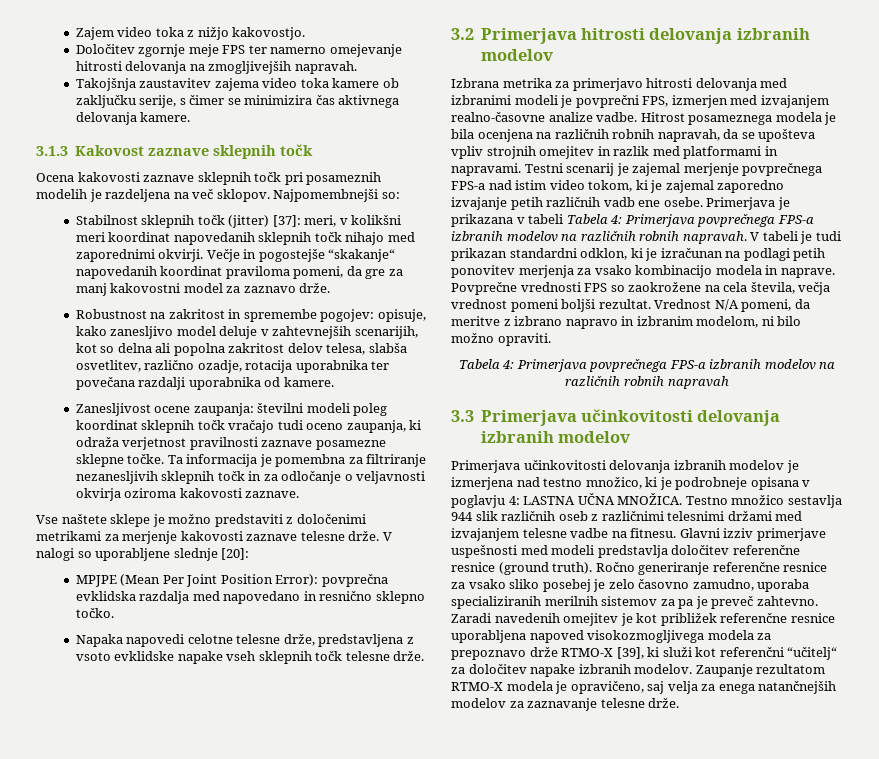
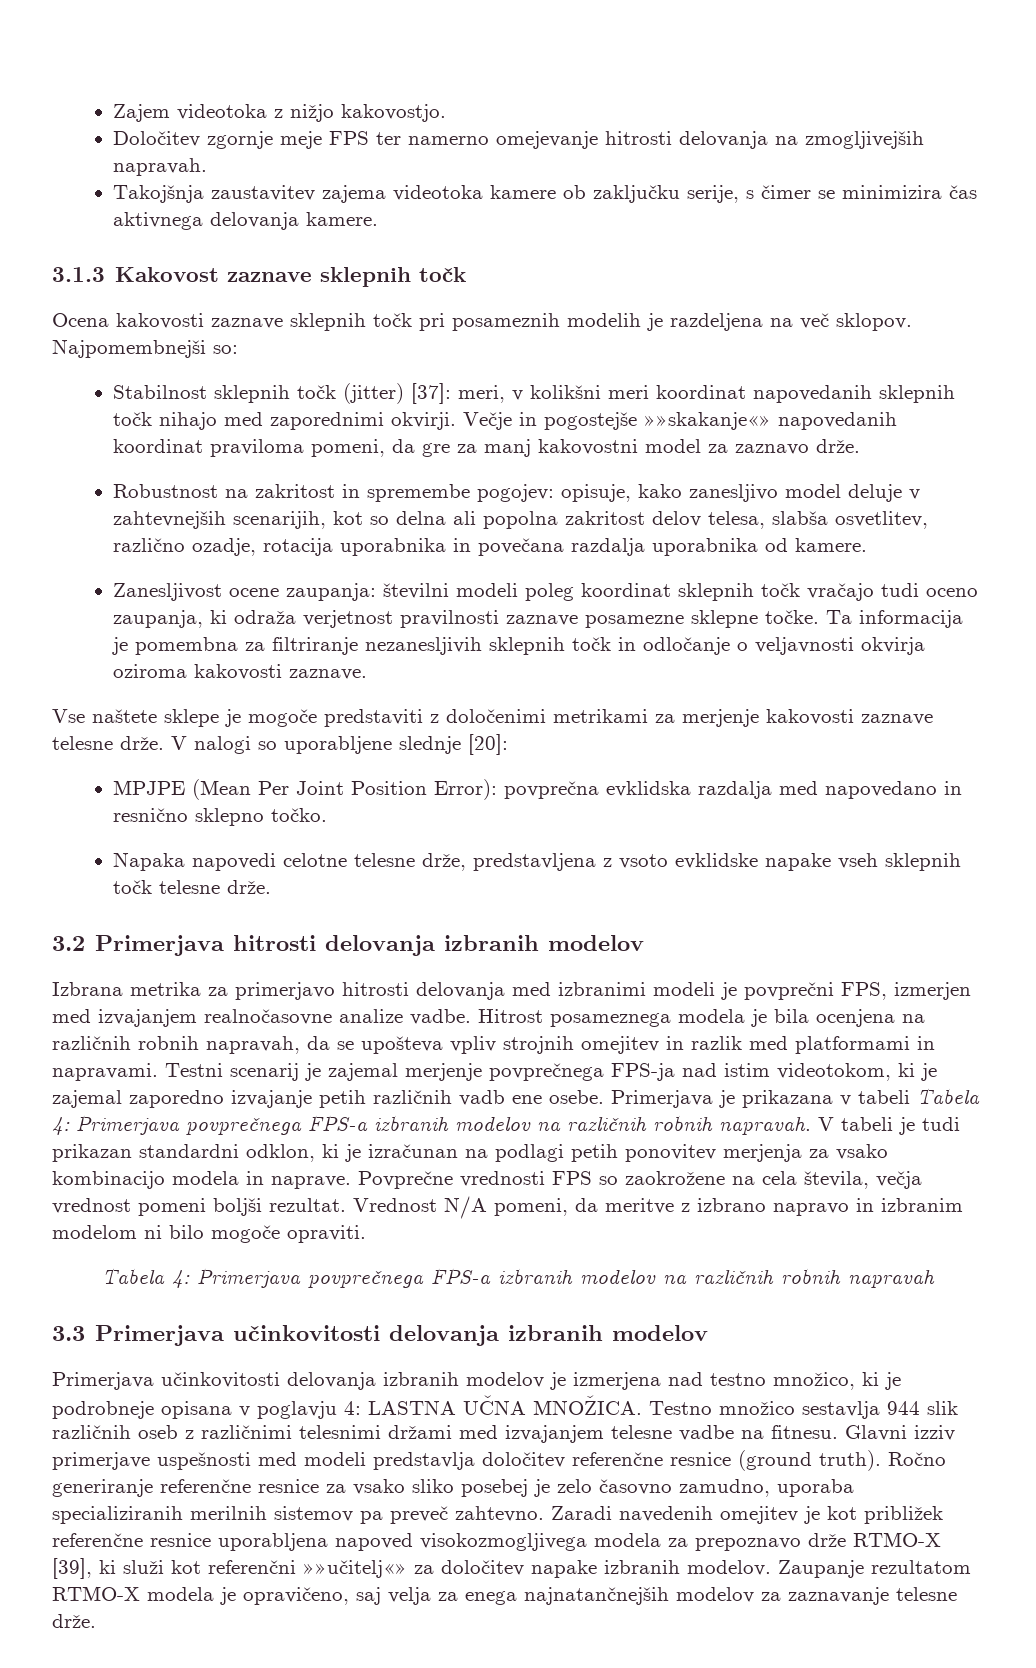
- Zajem video toka z nižjo kakovostjo.
+ Zajem videotoka z nižjo kakovostjo.
- Takojšnja zaustavitev zajema video toka kamere ob zaključku serije, s čimer se minimizira čas aktivnega delovanja kamere.
+ Takojšnja zaustavitev zajema videotoka kamere ob zaključku serije, s čimer se minimizira čas aktivnega delovanja kamere.
- Večje in pogostejše “skakanje“ napovedanih koordinat praviloma pomeni, da gre za manj kakovostni model za zaznavo drže.
+ Večje in pogostejše »»skakanje«» napovedanih koordinat praviloma pomeni, da gre za manj kakovostni model za zaznavo drže.
- Robustnost na zakritost in spremembe pogojev: opisuje, kako zanesljivo model deluje v zahtevnejših scenarijih, kot so delna ali popolna zakritost delov telesa, slabša osvetlitev, različno ozadje, rotacija uporabnika ter povečana razdalji uporabnika od kamere.
+ Robustnost na zakritost in spremembe pogojev: opisuje, kako zanesljivo model deluje v zahtevnejših scenarijih, kot so delna ali popolna zakritost delov telesa, slabša osvetlitev, različno ozadje, rotacija uporabnika in povečana razdalja uporabnika od kamere.
- Ta informacija je pomembna za filtriranje nezanesljivih sklepnih točk in za odločanje o veljavnosti okvirja oziroma kakovosti zaznave.
+ Ta informacija je pomembna za filtriranje nezanesljivih sklepnih točk in odločanje o veljavnosti okvirja oziroma kakovosti zaznave.
- Vse naštete sklepe je možno predstaviti z določenimi metrikami za merjenje kakovosti zaznave telesne drže.
+ Vse naštete sklepe je mogoče predstaviti z določenimi metrikami za merjenje kakovosti zaznave telesne drže.
- Izbrana metrika za primerjavo hitrosti delovanja med izbranimi modeli je povprečni FPS, izmerjen med izvajanjem realno-časovne analize vadbe.
+ Izbrana metrika za primerjavo hitrosti delovanja med izbranimi modeli je povprečni FPS, izmerjen med izvajanjem realnočasovne analize vadbe.
- Testni scenarij je zajemal merjenje povprečnega FPS-a nad istim video tokom, ki je zajemal zaporedno izvajanje petih različnih vadb ene osebe.
+ Testni scenarij je zajemal merjenje povprečnega FPS-ja nad istim videotokom, ki je zajemal zaporedno izvajanje petih različnih vadb ene osebe.
- Vrednost N/A pomeni, da meritve z izbrano napravo in izbranim modelom, ni bilo možno opraviti.
+ Vrednost N/A pomeni, da meritve z izbrano napravo in izbranim modelom ni bilo mogoče opraviti.
- Ročno generiranje referenčne resnice za vsako sliko posebej je zelo časovno zamudno, uporaba specializiranih merilnih sistemov za pa je preveč zahtevno.
+ Ročno generiranje referenčne resnice za vsako sliko posebej je zelo časovno zamudno, uporaba specializiranih merilnih sistemov pa preveč zahtevno.
- Zaradi navedenih omejitev je kot približek referenčne resnice uporabljena napoved visokozmogljivega modela za prepoznavo drže RTMO-X [39], ki služi kot referenčni “učitelj“ za določitev napake izbranih modelov.
+ Zaradi navedenih omejitev je kot približek referenčne resnice uporabljena napoved visokozmogljivega modela za prepoznavo drže RTMO-X [39], ki služi kot referenčni »»učitelj«» za določitev napake izbranih modelov.
- Zaupanje rezultatom RTMO-X modela je opravičeno, saj velja za enega natančnejših modelov za zaznavanje telesne drže.
+ Zaupanje rezultatom RTMO-X modela je opravičeno, saj velja za enega najnatančnejših modelov za zaznavanje telesne drže.

